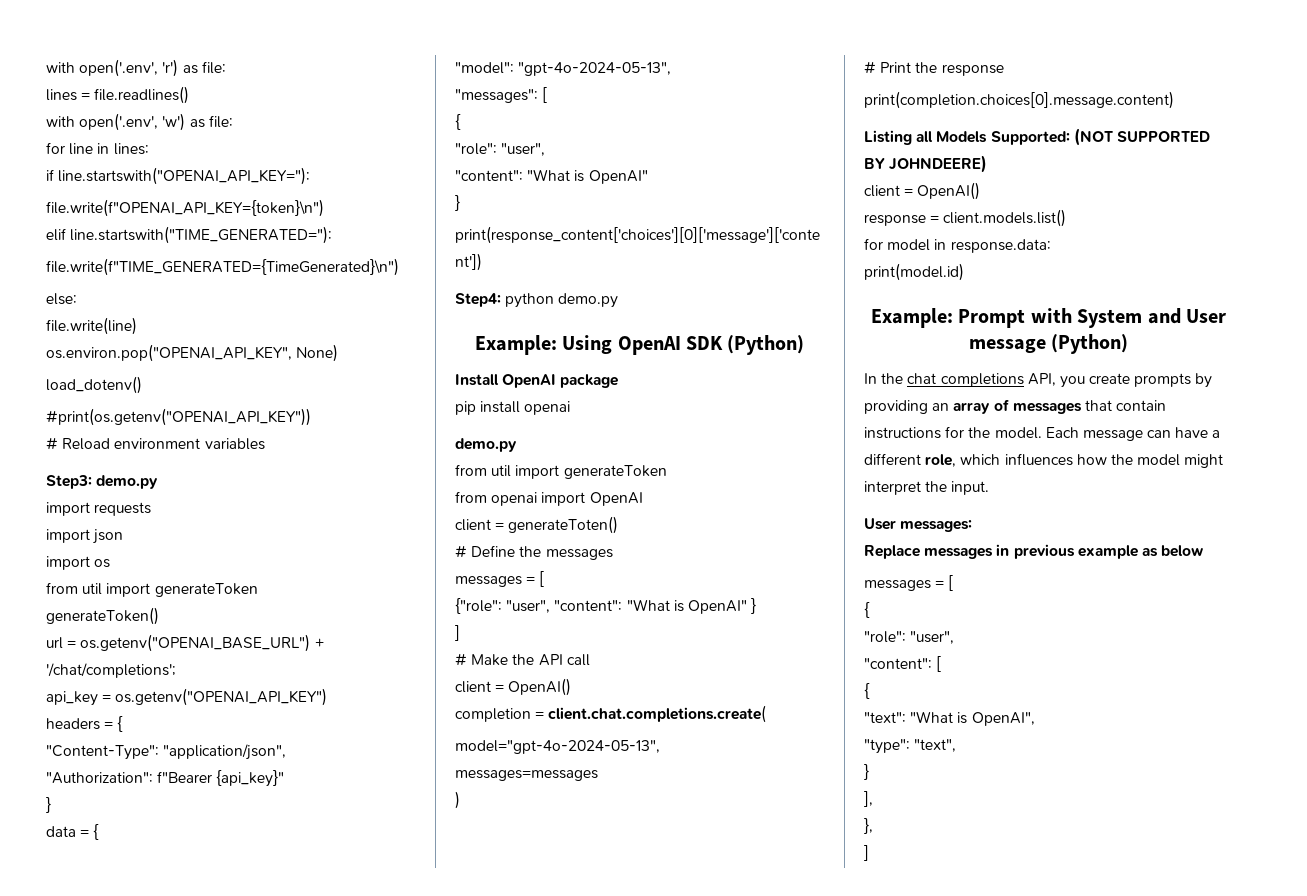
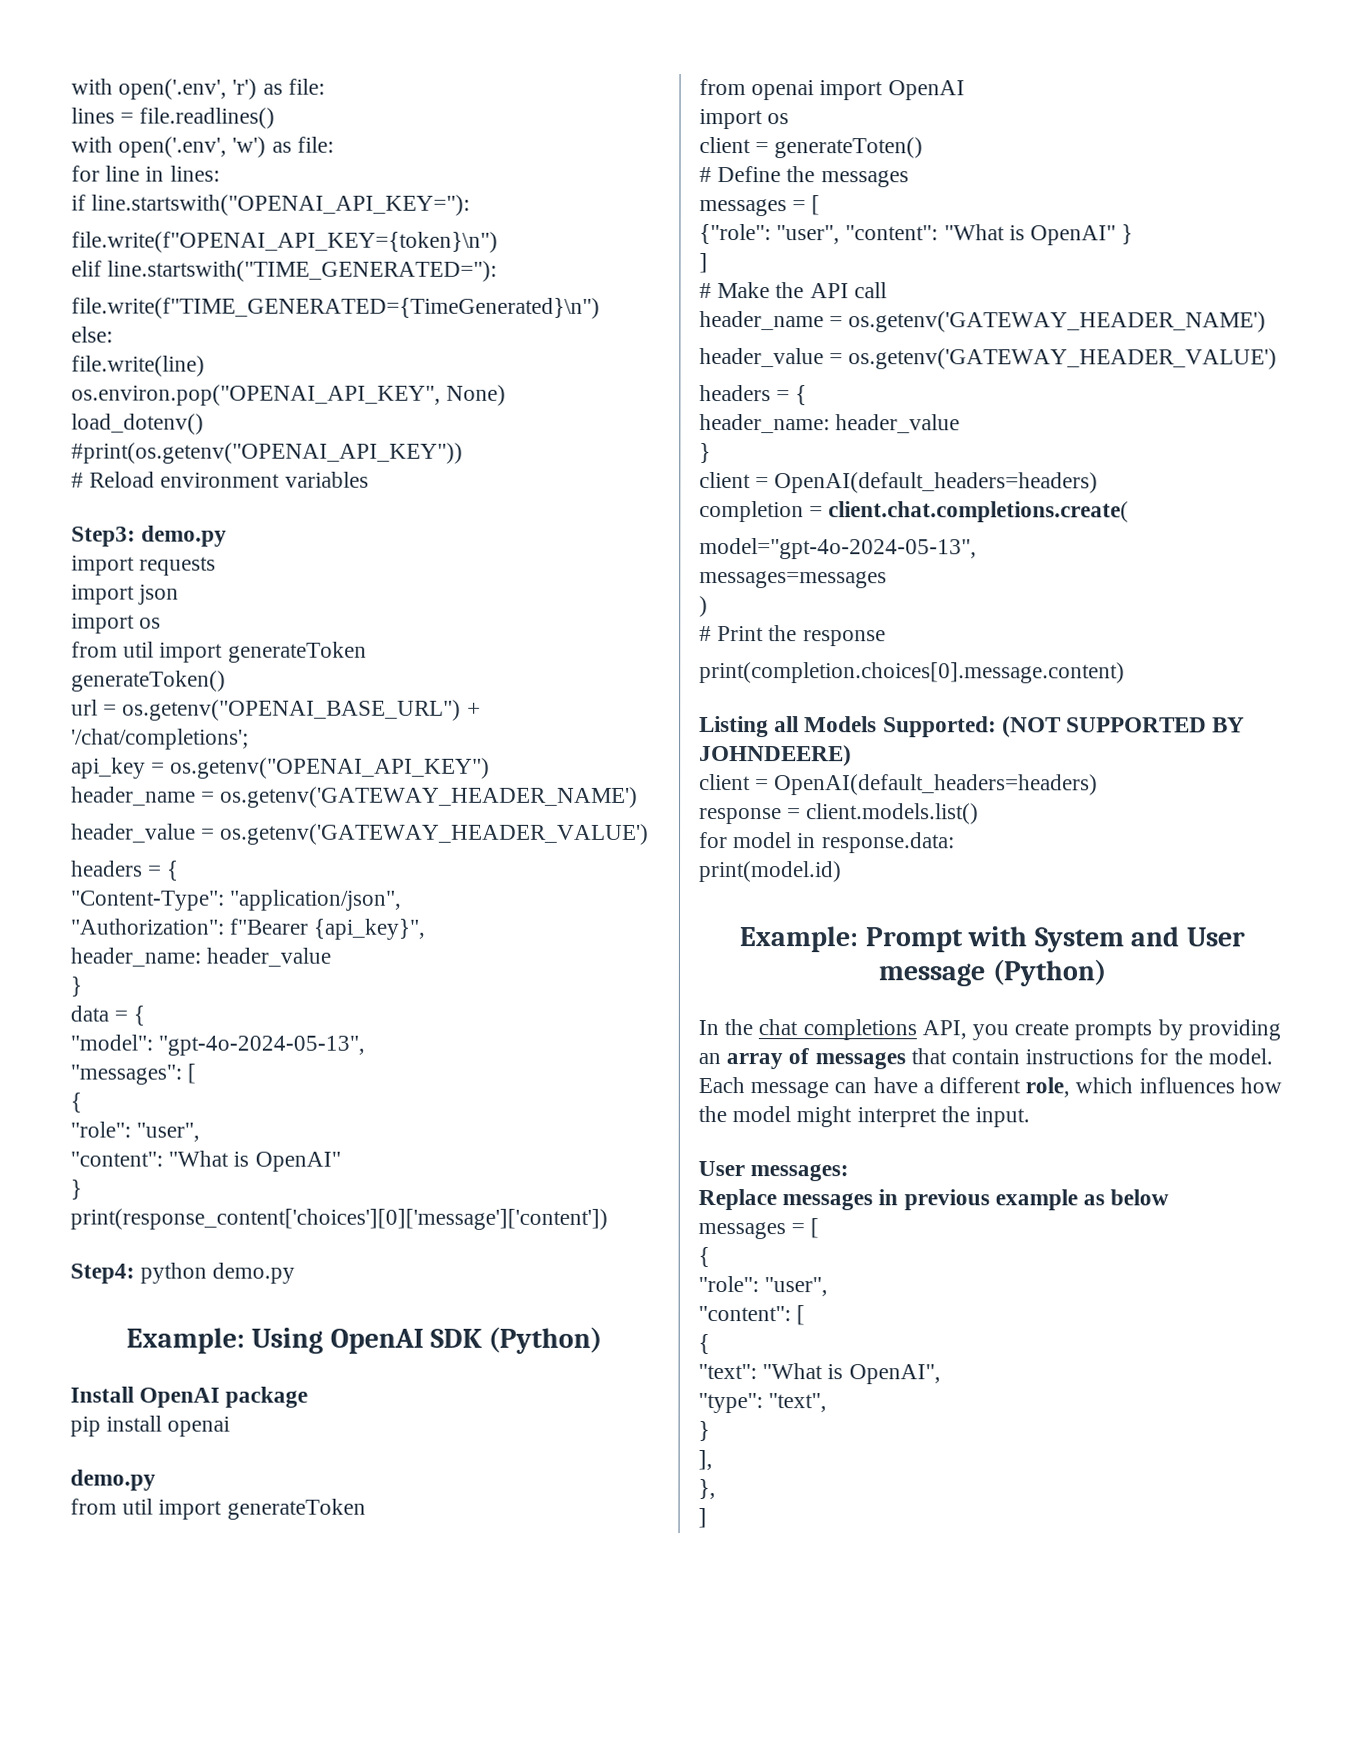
  api_key = os.getenv("OPENAI_API_KEY")
+ header_name = os.getenv('GATEWAY_HEADER_NAME')
+ header_value = os.getenv('GATEWAY_HEADER_VALUE')
- "Authorization": f"Bearer {api_key}"
+ "Authorization": f"Bearer {api_key}",
+ header_name: header_value
  from openai import OpenAI
+ import os
  # Make the API call
- client = OpenAI()
+ header_name = os.getenv('GATEWAY_HEADER_NAME')
+ header_value = os.getenv('GATEWAY_HEADER_VALUE')
+ headers = {
+ header_name: header_value
+ }
+ client = OpenAI(default_headers=headers)
  Listing all Models Supported: (NOT SUPPORTED BY JOHNDEERE)
- client = OpenAI()
+ client = OpenAI(default_headers=headers)

